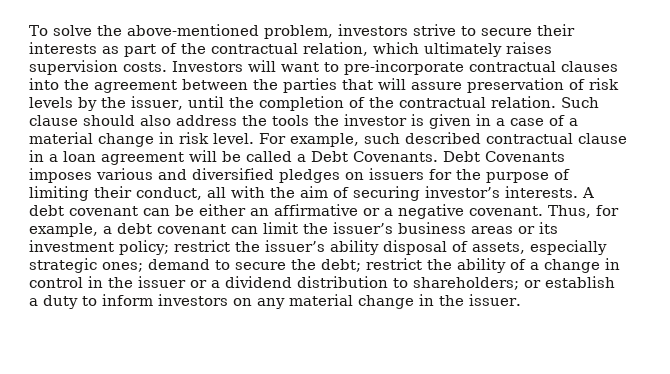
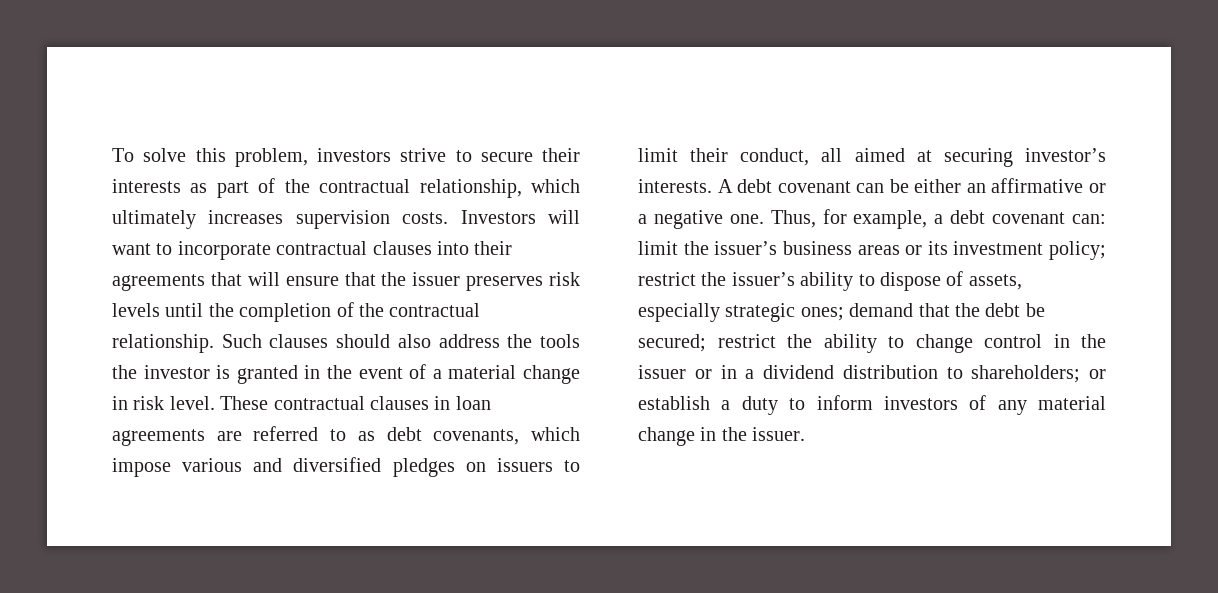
- To solve the above-mentioned problem, investors strive to secure their interests as part of the contractual relation, which ultimately raises supervision costs.
+ To solve this problem, investors strive to secure their interests as part of the contractual relationship, which ultimately increases supervision costs.
- Investors will want to pre-incorporate contractual clauses into the agreement between the parties that will assure preservation of risk levels by the issuer, until the completion of the contractual relation. Such clause should also address the tools the investor is given in a case of a material change in risk level.
+ Investors will want to incorporate contractual clauses into their agreements that will ensure that the issuer preserves risk levels until the completion of the contractual relationship. Such clauses should also address the tools the investor is granted in the event of a material change in risk level.
- For example, such described contractual clause in a loan agreement will be called a Debt Covenants. Debt Covenants imposes various and diversified pledges on issuers for the purpose of limiting their conduct, all with the aim of securing investor’s interests.
+ These contractual clauses in loan agreements are referred to as debt covenants, which impose various and diversified pledges on issuers to limit their conduct, all aimed at securing investor’s interests.
- A debt covenant can be either an affirmative or a negative covenant.
+ A debt covenant can be either an affirmative or a negative one.
- Thus, for example, a debt covenant can limit the issuer’s business areas or its investment policy; restrict the issuer’s ability disposal of assets, especially strategic ones; demand to secure the debt; restrict the ability of a change in control in the issuer or a dividend distribution to shareholders; or establish a duty to inform investors on any material change in the issuer.
+ Thus, for example, a debt covenant can: limit the issuer’s business areas or its investment policy; restrict the issuer’s ability to dispose of assets, especially strategic ones; demand that the debt be secured; restrict the ability to change control in the issuer or in a dividend distribution to shareholders; or establish a duty to inform investors of any material change in the issuer.

